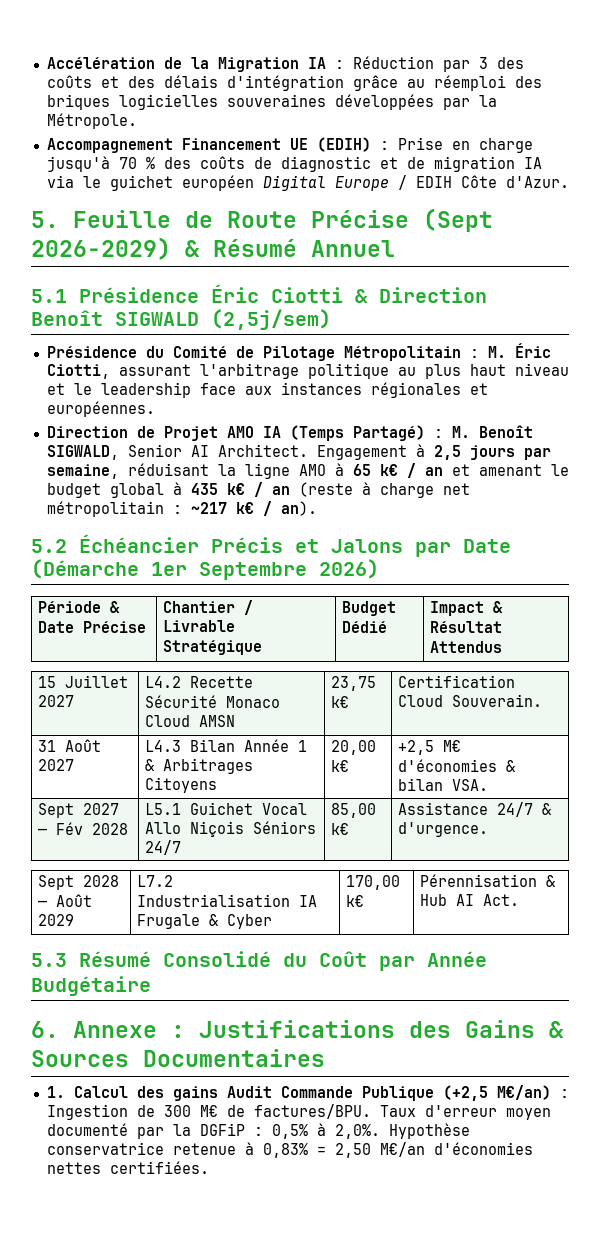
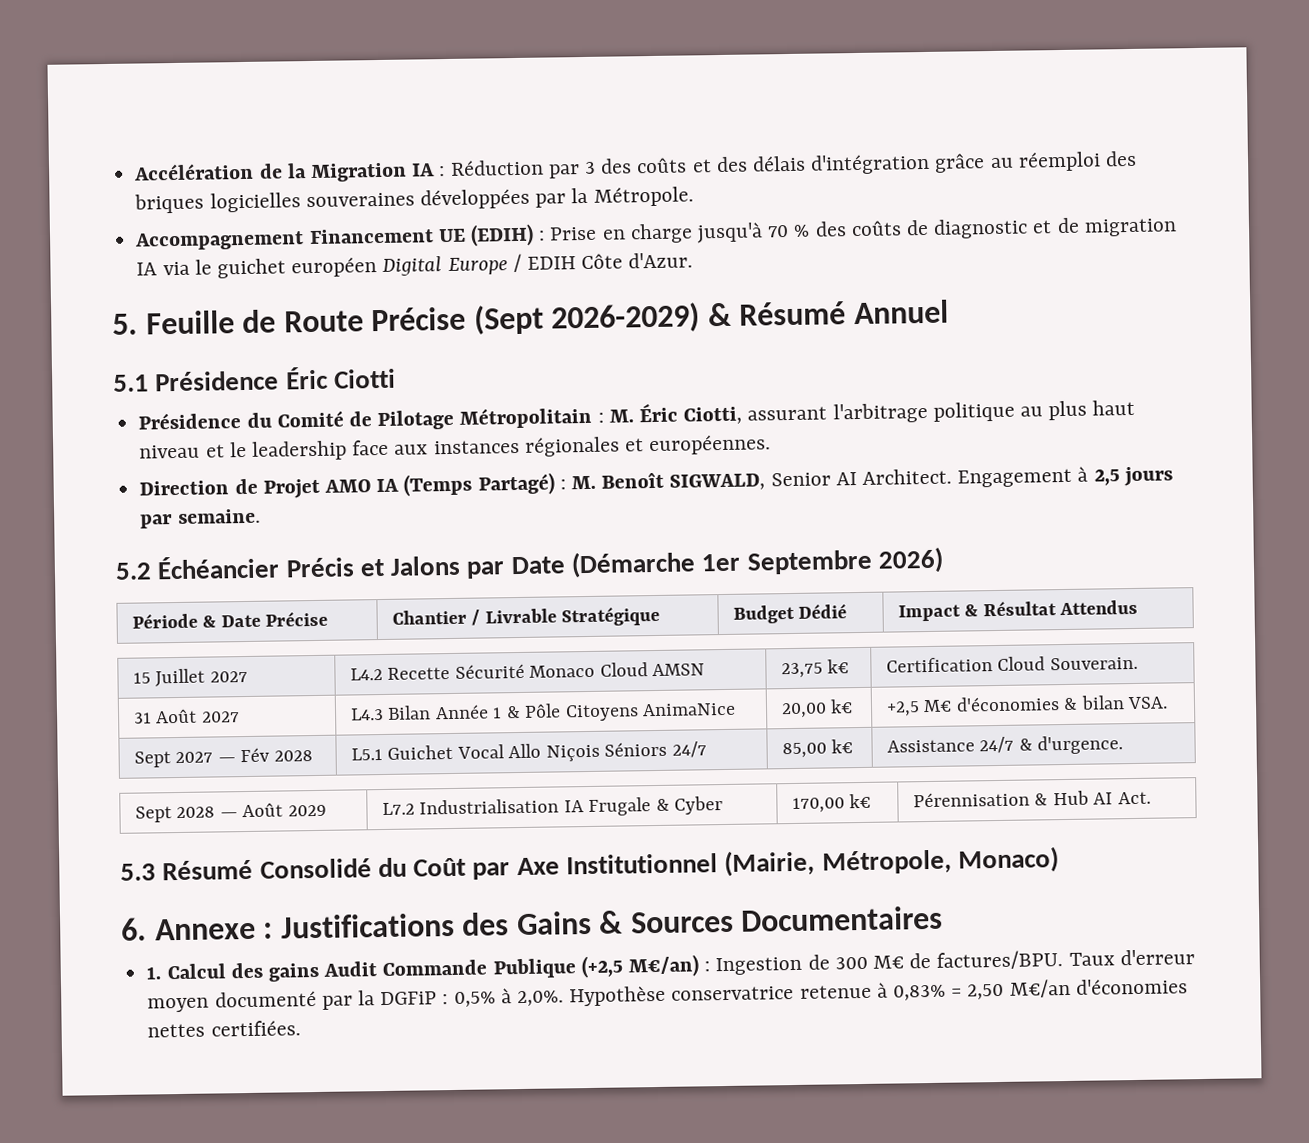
- 5.1 Présidence Éric Ciotti & Direction Benoît SIGWALD (2,5j/sem)
+ 5.1 Présidence Éric Ciotti
- Engagement à 2,5 jours par semaine, réduisant la ligne AMO à 65 k€ / an et amenant le budget global à 435 k€ / an (reste à charge net métropolitain : ~217 k€ / an).
+ Engagement à 2,5 jours par semaine.
- 31 Août 2027 | L4.3 Bilan Année 1 & Arbitrages Citoyens | 20,00 k€ | +2,5 M€ d'économies & bilan VSA.
+ 31 Août 2027 | L4.3 Bilan Année 1 & Pôle Citoyens AnimaNice | 20,00 k€ | +2,5 M€ d'économies & bilan VSA.
- 5.3 Résumé Consolidé du Coût par Année Budgétaire
+ 5.3 Résumé Consolidé du Coût par Axe Institutionnel (Mairie, Métropole, Monaco)

